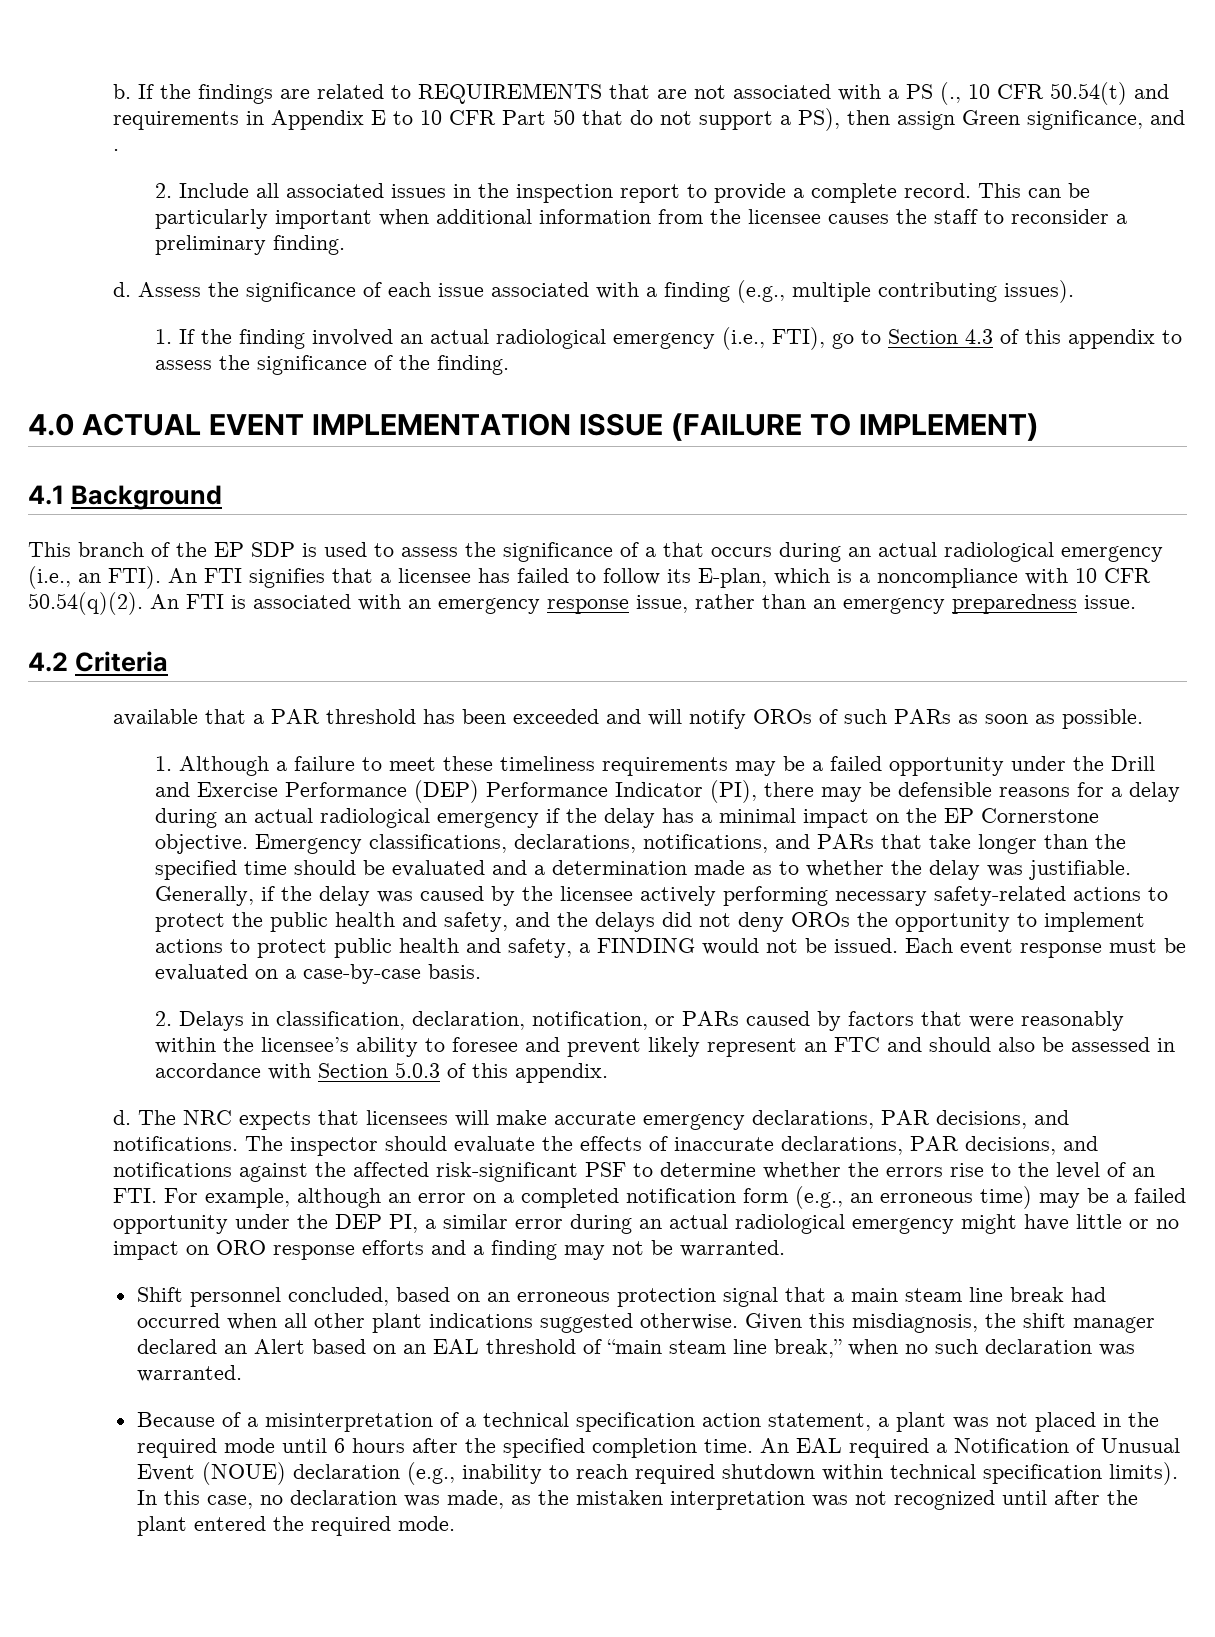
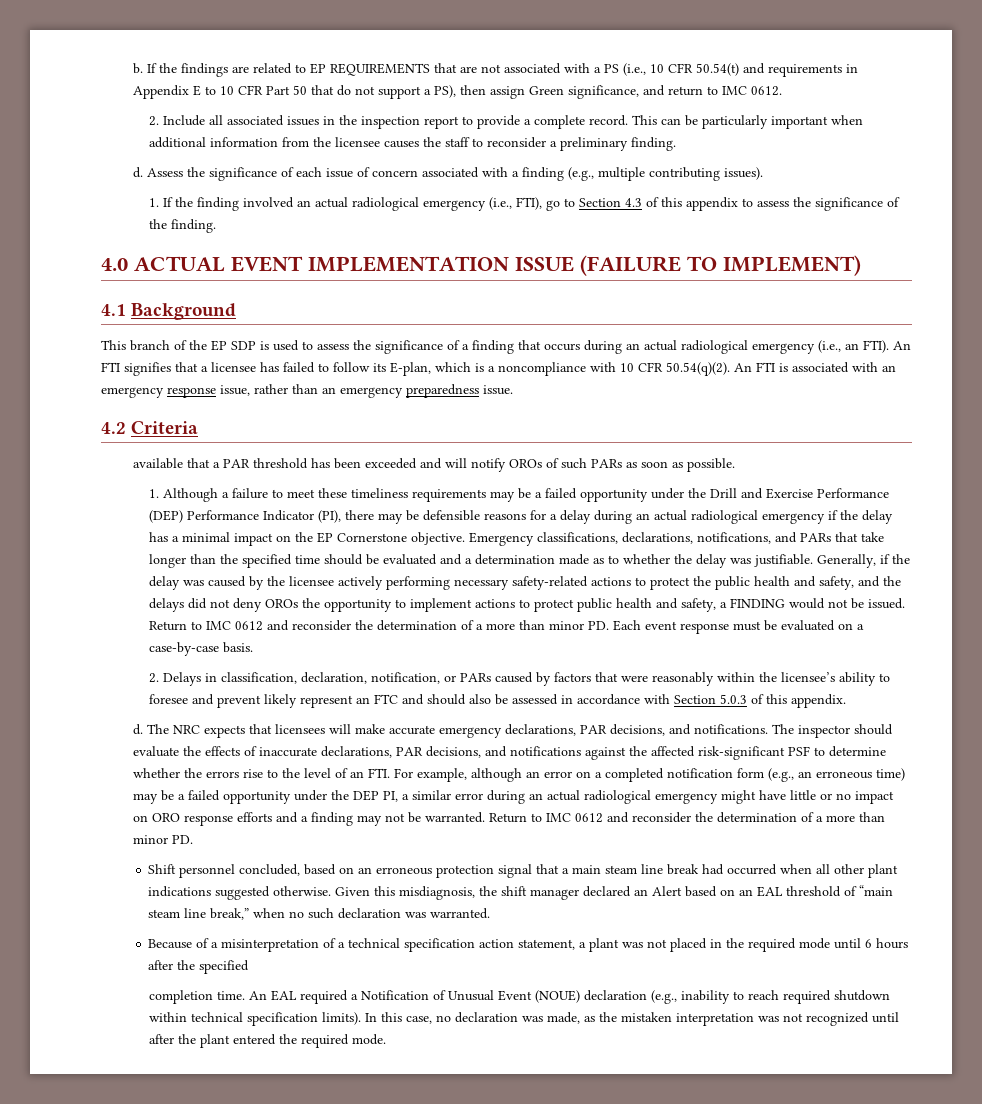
- If the findings are related to REQUIREMENTS that are not associated with a PS (., 10 CFR 50.54(t) and requirements in Appendix E to 10 CFR Part 50 that do not support a PS), then assign Green significance, and .
+ If the findings are related to EP REQUIREMENTS that are not associated with a PS (i.e., 10 CFR 50.54(t) and requirements in Appendix E to 10 CFR Part 50 that do not support a PS), then assign Green significance, and return to IMC 0612.
- Assess the significance of each issue associated with a finding (e.g., multiple contributing issues).
+ Assess the significance of each issue of concern associated with a finding (e.g., multiple contributing issues).
- This branch of the EP SDP is used to assess the significance of a that occurs during an actual radiological emergency (i.e., an FTI).
+ This branch of the EP SDP is used to assess the significance of a finding that occurs during an actual radiological emergency (i.e., an FTI).
- Each event response must be evaluated on a case-by-case basis.
+ Return to IMC 0612 and reconsider the determination of a more than minor PD. Each event response must be evaluated on a case-by-case basis.
- The inspector should evaluate the effects of inaccurate declarations, PAR decisions, and notifications against the affected risk-significant PSF to determine whether the errors rise to the level of an FTI. For example, although an error on a completed notification form (e.g., an erroneous time) may be a failed opportunity under the DEP PI, a similar error during an actual radiological emergency might have little or no impact on ORO response efforts and a finding may not be warranted.
+ The inspector should evaluate the effects of inaccurate declarations, PAR decisions, and notifications against the affected risk-significant PSF to determine whether the errors rise to the level of an FTI. For example, although an error on a completed notification form (e.g., an erroneous time) may be a failed opportunity under the DEP PI, a similar error during an actual radiological emergency might have little or no impact on ORO response efforts and a finding may not be warranted. Return to IMC 0612 and reconsider the determination of a more than minor PD.
- Because of a misinterpretation of a technical specification action statement, a plant was not placed in the required mode until 6 hours after the specified completion time.
+ Because of a misinterpretation of a technical specification action statement, a plant was not placed in the required mode until 6 hours after the specified
+ completion time.

